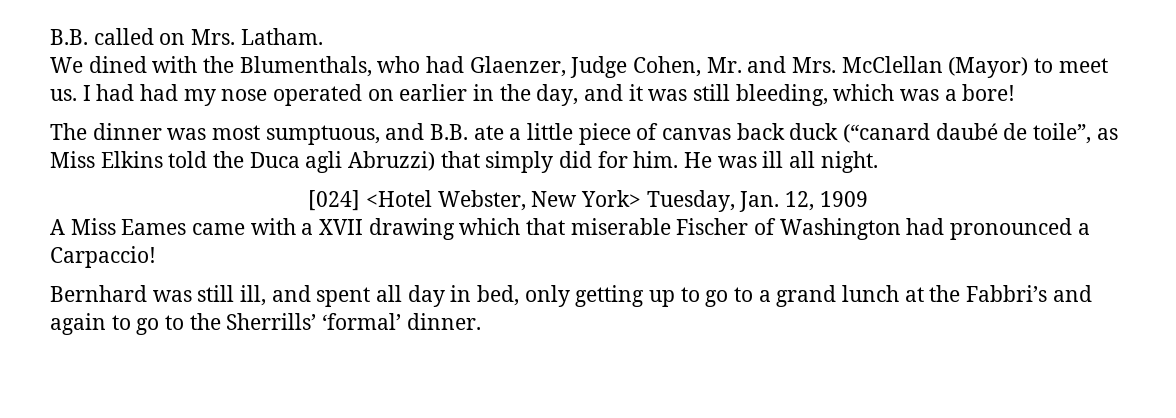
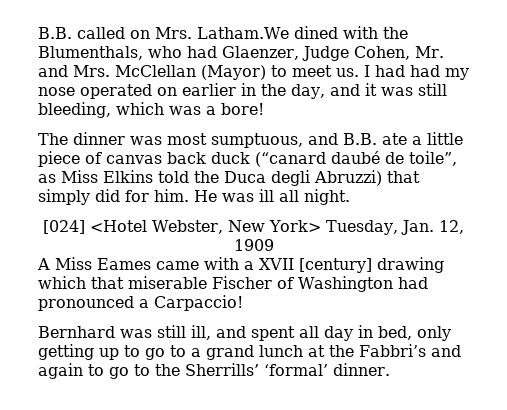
- B.B. called on Mrs. Latham.
- We dined with the Blumenthals, who had Glaenzer, Judge Cohen, Mr. and Mrs. McClellan (Mayor) to meet us.
+ B.B. called on Mrs. Latham.We dined with the Blumenthals, who had Glaenzer, Judge Cohen, Mr. and Mrs. McClellan (Mayor) to meet us.
- The dinner was most sumptuous, and B.B. ate a little piece of canvas back duck (“canard daubé de toile”, as Miss Elkins told the Duca agli Abruzzi) that simply did for him.
+ The dinner was most sumptuous, and B.B. ate a little piece of canvas back duck (“canard daubé de toile”, as Miss Elkins told the Duca degli Abruzzi) that simply did for him.
- A Miss Eames came with a XVII drawing which that miserable Fischer of Washington had pronounced a Carpaccio!
+ A Miss Eames came with a XVII [century] drawing which that miserable Fischer of Washington had pronounced a Carpaccio!

